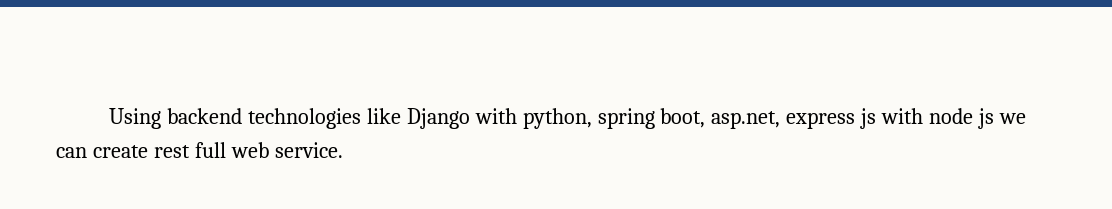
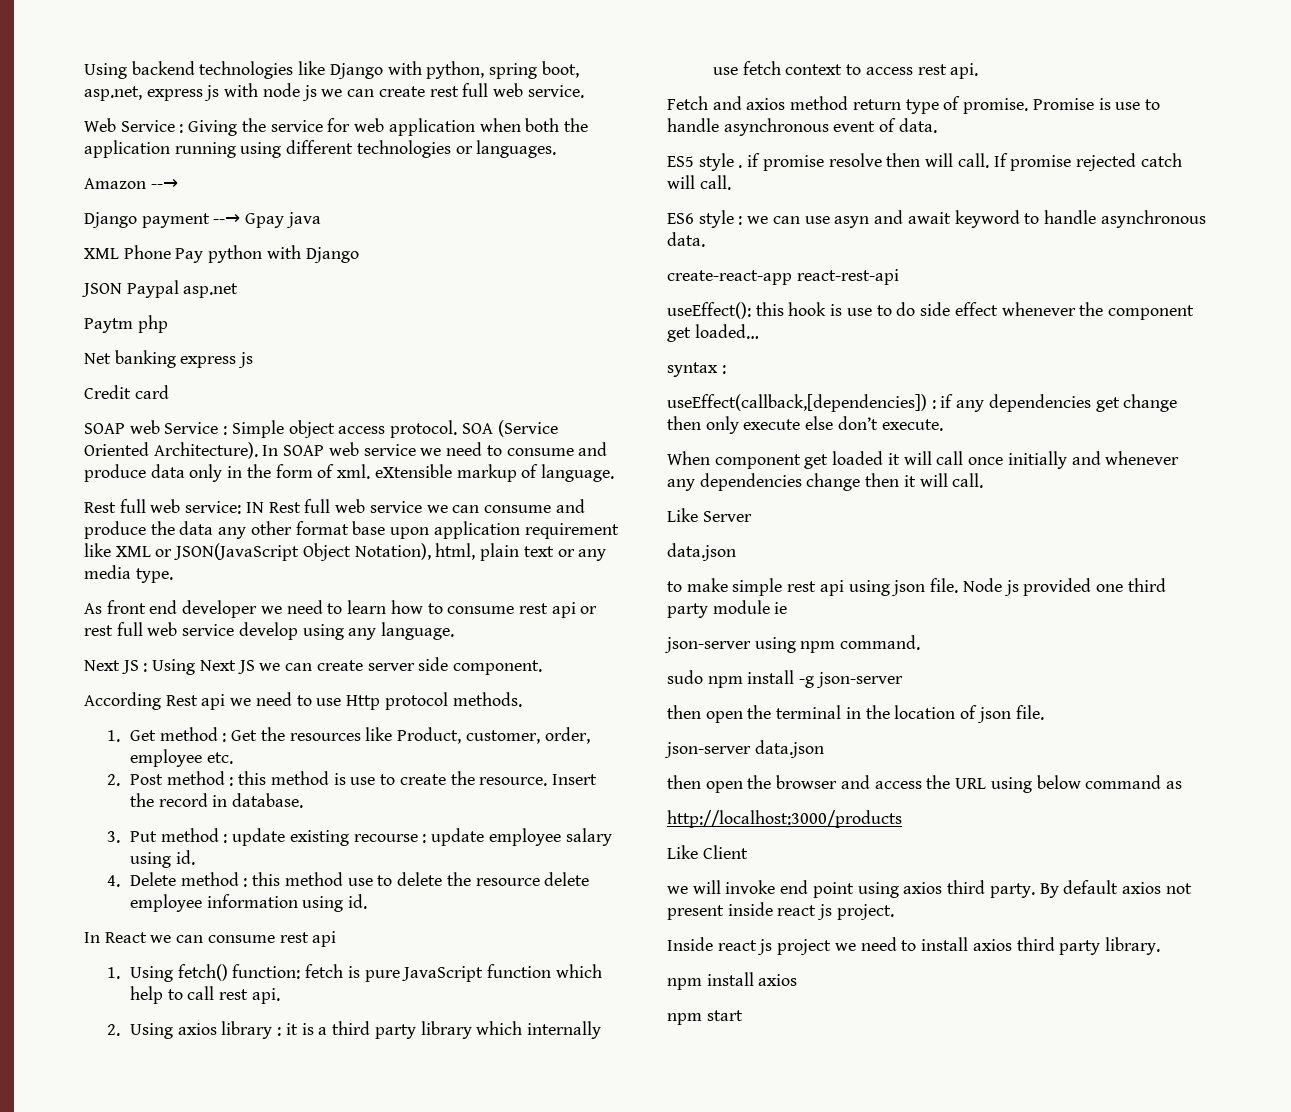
+ Web Service : Giving the service for web application when both the application running using different technologies or languages.
+ Amazon --→
+ Django payment --→ Gpay java
+ XML Phone Pay python with Django
+ JSON Paypal asp.net
+ Paytm php
+ Net banking express js
+ Credit card
+ SOAP web Service : Simple object access protocol. SOA (Service Oriented Architecture). In SOAP web service we need to consume and produce data only in the form of xml. eXtensible markup of language.
+ Rest full web service: IN Rest full web service we can consume and produce the data any other format base upon application requirement like XML or JSON(JavaScript Object Notation), html, plain text or any media type.
+ As front end developer we need to learn how to consume rest api or rest full web service develop using any language.
+ Next JS : Using Next JS we can create server side component.
+ According Rest api we need to use Http protocol methods.
+ 1. Get method : Get the resources like Product, customer, order, employee etc.
+ 2. Post method : this method is use to create the resource. Insert the record in database.
+ 3. Put method : update existing recourse : update employee salary using id.
+ 4. Delete method : this method use to delete the resource delete employee information using id.
+ In React we can consume rest api
+ 1. Using fetch() function: fetch is pure JavaScript function which help to call rest api.
+ 2. Using axios library : it is a third party library which internally use fetch context to access rest api.
+ Fetch and axios method return type of promise. Promise is use to handle asynchronous event of data.
+ ES5 style . if promise resolve then will call. If promise rejected catch will call.
+ ES6 style : we can use asyn and await keyword to handle asynchronous data.
+ create-react-app react-rest-api
+ useEffect(): this hook is use to do side effect whenever the component get loaded…
+ syntax :
+ useEffect(callback,[dependencies]) : if any dependencies get change then only execute else don’t execute.
+ When component get loaded it will call once initially and whenever any dependencies change then it will call.
+ Like Server
+ data.json
+ to make simple rest api using json file. Node js provided one third party module ie
+ json-server using npm command.
+ sudo npm install -g json-server
+ then open the terminal in the location of json file.
+ json-server data.json
+ then open the browser and access the URL using below command as
+ http://localhost:3000/products
+ Like Client
+ we will invoke end point using axios third party. By default axios not present inside react js project.
+ Inside react js project we need to install axios third party library.
+ npm install axios
+ npm start

